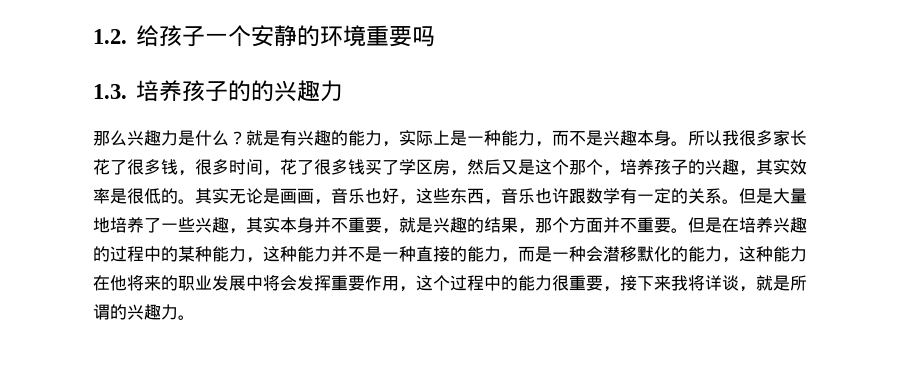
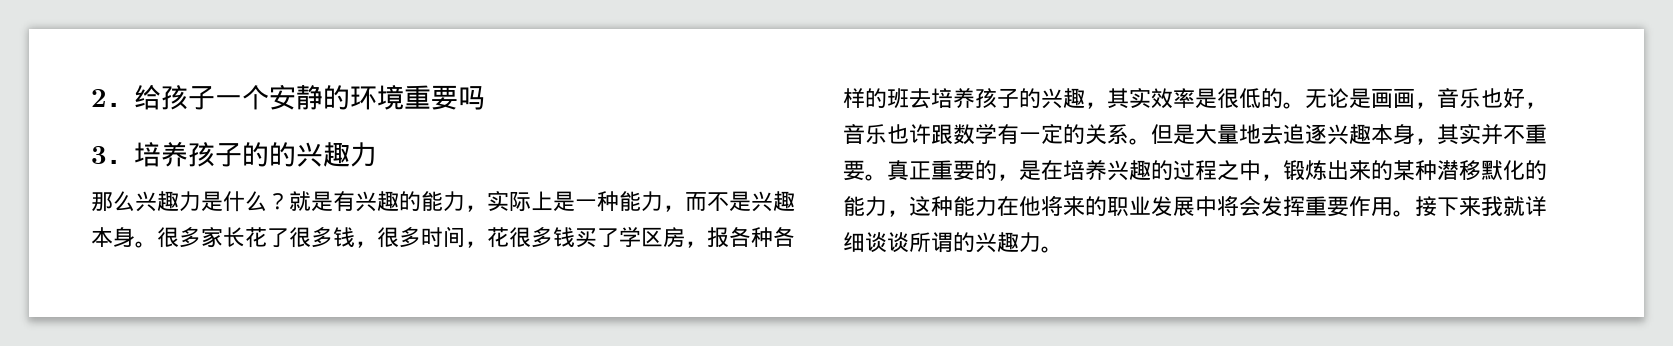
- 1.2.给孩子一个安静的环境重要吗
+ 2．给孩子一个安静的环境重要吗
- 1.3.培养孩子的的兴趣力
+ 3．培养孩子的的兴趣力
- 所以我很多家长花了很多钱，很多时间，花了很多钱买了学区房，然后又是这个那个，培养孩子的兴趣，其实效率是很低的。
+ 很多家长花了很多钱，很多时间，花很多钱买了学区房，报各种各样的班去培养孩子的兴趣，其实效率是很低的。
- 其实无论是画画，音乐也好，这些东西，音乐也许跟数学有一定的关系。
+ 无论是画画，音乐也好，音乐也许跟数学有一定的关系。
- 但是大量地培养了一些兴趣，其实本身并不重要，就是兴趣的结果，那个方面并不重要。但是在培养兴趣的过程中的某种能力，这种能力并不是一种直接的能力，而是一种会潜移默化的能力，这种能力在他将来的职业发展中将会发挥重要作用，这个过程中的能力很重要，接下来我将详谈，就是所谓的兴趣力。
+ 但是大量地去追逐兴趣本身，其实并不重要。真正重要的，是在培养兴趣的过程之中，锻炼出来的某种潜移默化的能力，这种能力在他将来的职业发展中将会发挥重要作用。接下来我就详细谈谈所谓的兴趣力。

